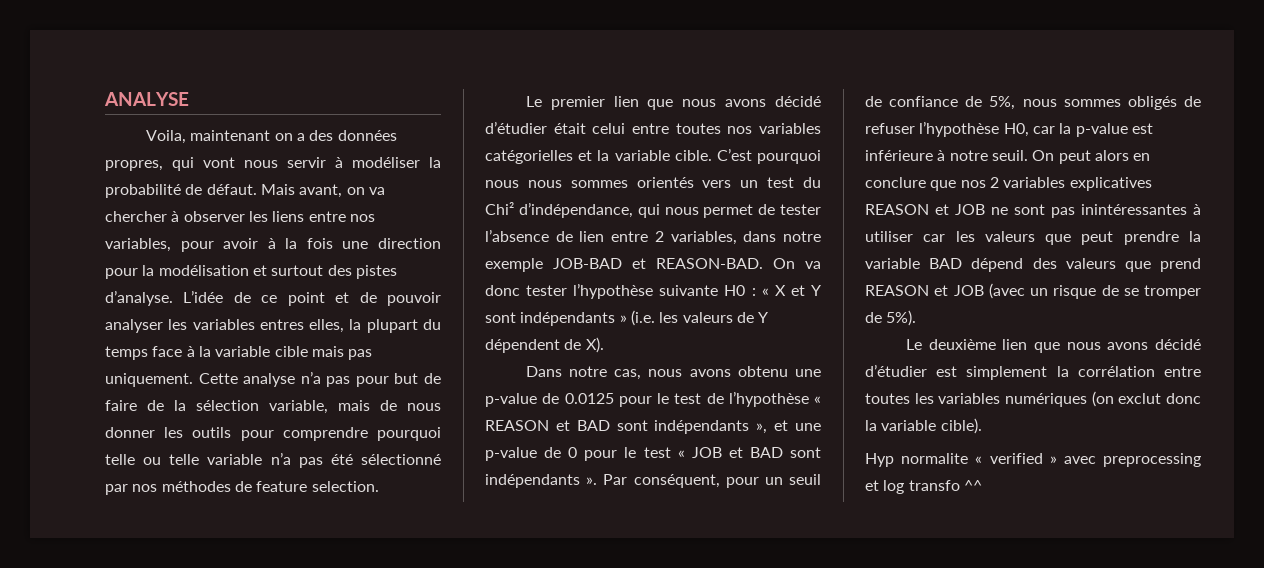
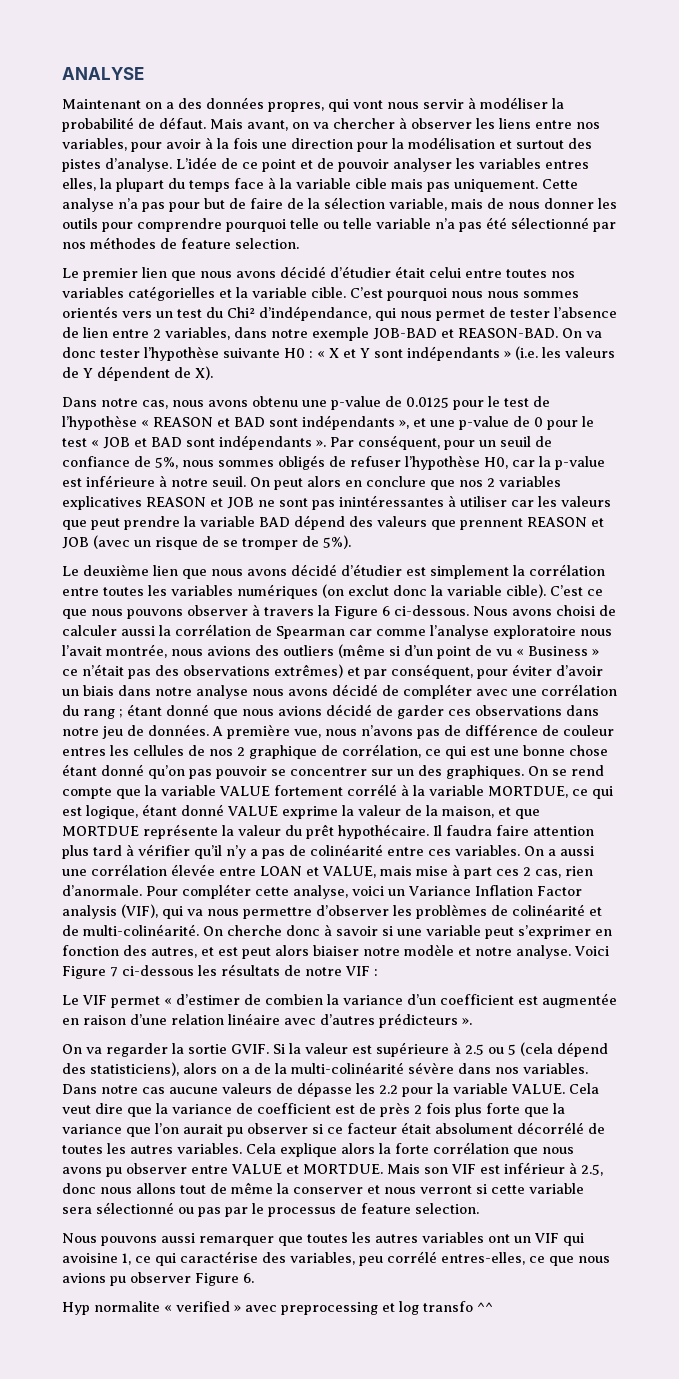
- Voila, maintenant on a des données propres, qui vont nous servir à modéliser la probabilité de défaut.
+ Maintenant on a des données propres, qui vont nous servir à modéliser la probabilité de défaut.
- On peut alors en conclure que nos 2 variables explicatives REASON et JOB ne sont pas inintéressantes à utiliser car les valeurs que peut prendre la variable BAD dépend des valeurs que prend REASON et JOB (avec un risque de se tromper de 5%).
+ On peut alors en conclure que nos 2 variables explicatives REASON et JOB ne sont pas inintéressantes à utiliser car les valeurs que peut prendre la variable BAD dépend des valeurs que prennent REASON et JOB (avec un risque de se tromper de 5%).
+ C’est ce que nous pouvons observer à travers la Figure 6 ci-dessous. Nous avons choisi de calculer aussi la corrélation de Spearman car comme l’analyse exploratoire nous l’avait montrée, nous avions des outliers (même si d’un point de vu « Business » ce n’était pas des observations extrêmes) et par conséquent, pour éviter d’avoir un biais dans notre analyse nous avons décidé de compléter avec une corrélation du rang ; étant donné que nous avions décidé de garder ces observations dans notre jeu de données. A première vue, nous n’avons pas de différence de couleur entres les cellules de nos 2 graphique de corrélation, ce qui est une bonne chose étant donné qu’on pas pouvoir se concentrer sur un des graphiques. On se rend compte que la variable VALUE fortement corrélé à la variable MORTDUE, ce qui est logique, étant donné VALUE exprime la valeur de la maison, et que MORTDUE représente la valeur du prêt hypothécaire. Il faudra faire attention plus tard à vérifier qu’il n’y a pas de colinéarité entre ces variables. On a aussi une corrélation élevée entre LOAN et VALUE, mais mise à part ces 2 cas, rien d’anormale. Pour compléter cette analyse, voici un Variance Inflation Factor analysis (VIF), qui va nous permettre d’observer les problèmes de colinéarité et de multi-colinéarité. On cherche donc à savoir si une variable peut s’exprimer en fonction des autres, et est peut alors biaiser notre modèle et notre analyse. Voici Figure 7 ci-dessous les résultats de notre VIF :
+ Le VIF permet « d’estimer de combien la variance d’un coefficient est augmentée en raison d’une relation linéaire avec d’autres prédicteurs ».
+ On va regarder la sortie GVIF. Si la valeur est supérieure à 2.5 ou 5 (cela dépend des statisticiens), alors on a de la multi-colinéarité sévère dans nos variables. Dans notre cas aucune valeurs de dépasse les 2.2 pour la variable VALUE. Cela veut dire que la variance de coefficient est de près 2 fois plus forte que la variance que l’on aurait pu observer si ce facteur était absolument décorrélé de toutes les autres variables. Cela explique alors la forte corrélation que nous avons pu observer entre VALUE et MORTDUE. Mais son VIF est inférieur à 2.5, donc nous allons tout de même la conserver et nous verront si cette variable sera sélectionné ou pas par le processus de feature selection.
+ Nous pouvons aussi remarquer que toutes les autres variables ont un VIF qui avoisine 1, ce qui caractérise des variables, peu corrélé entres-elles, ce que nous avions pu observer Figure 6.

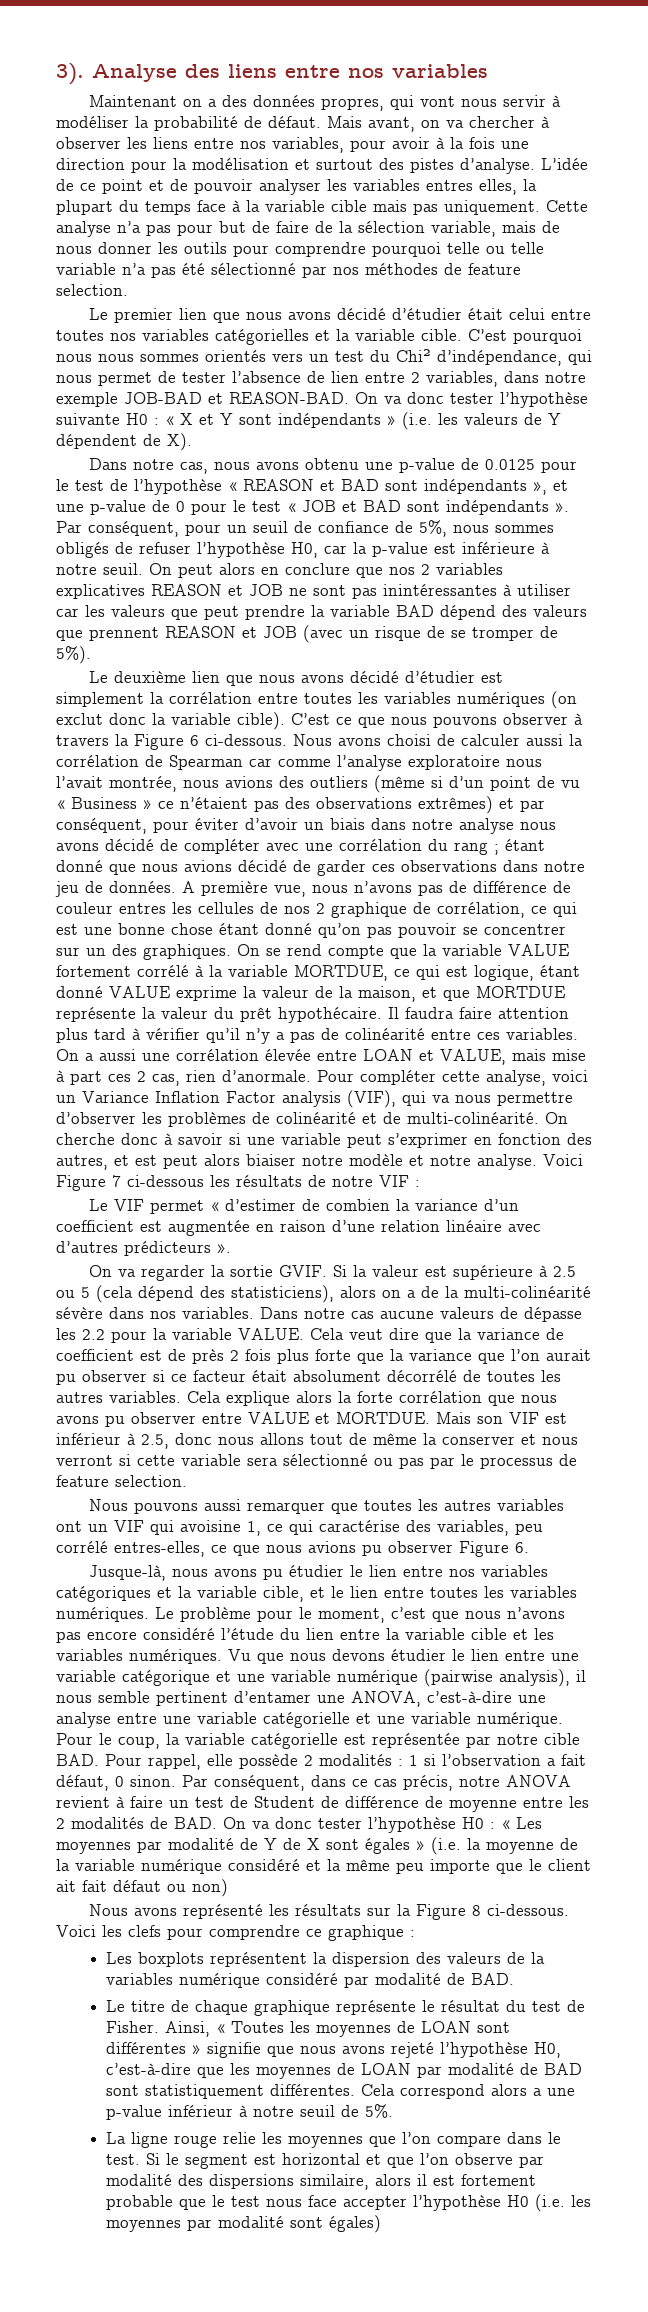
- ANALYSE
+ 3). Analyse des liens entre nos variables
- Nous avons choisi de calculer aussi la corrélation de Spearman car comme l’analyse exploratoire nous l’avait montrée, nous avions des outliers (même si d’un point de vu « Business » ce n’était pas des observations extrêmes) et par conséquent, pour éviter d’avoir un biais dans notre analyse nous avons décidé de compléter avec une corrélation du rang ;
+ Nous avons choisi de calculer aussi la corrélation de Spearman car comme l’analyse exploratoire nous l’avait montrée, nous avions des outliers (même si d’un point de vu « Business » ce n’étaient pas des observations extrêmes) et par conséquent, pour éviter d’avoir un biais dans notre analyse nous avons décidé de compléter avec une corrélation du rang ;
- Hyp normalite « verified » avec preprocessing et log transfo ^^
+ Jusque-là, nous avons pu étudier le lien entre nos variables catégoriques et la variable cible, et le lien entre toutes les variables numériques. Le problème pour le moment, c’est que nous n’avons pas encore considéré l’étude du lien entre la variable cible et les variables numériques. Vu que nous devons étudier le lien entre une variable catégorique et une variable numérique (pairwise analysis), il nous semble pertinent d’entamer une ANOVA, c’est-à-dire une analyse entre une variable catégorielle et une variable numérique. Pour le coup, la variable catégorielle est représentée par notre cible BAD. Pour rappel, elle possède 2 modalités : 1 si l’observation a fait défaut, 0 sinon. Par conséquent, dans ce cas précis, notre ANOVA revient à faire un test de Student de différence de moyenne entre les 2 modalités de BAD. On va donc tester l’hypothèse H0 : « Les moyennes par modalité de Y de X sont égales » (i.e. la moyenne de la variable numérique considéré et la même peu importe que le client ait fait défaut ou non)
+ Nous avons représenté les résultats sur la Figure 8 ci-dessous. Voici les clefs pour comprendre ce graphique :
+ Les boxplots représentent la dispersion des valeurs de la variables numérique considéré par modalité de BAD.
+ Le titre de chaque graphique représente le résultat du test de Fisher. Ainsi, « Toutes les moyennes de LOAN sont différentes » signifie que nous avons rejeté l’hypothèse H0, c’est-à-dire que les moyennes de LOAN par modalité de BAD sont statistiquement différentes. Cela correspond alors a une p-value inférieur à notre seuil de 5%.
+ La ligne rouge relie les moyennes que l’on compare dans le test. Si le segment est horizontal et que l’on observe par modalité des dispersions similaire, alors il est fortement probable que le test nous face accepter l’hypothèse H0 (i.e. les moyennes par modalité sont égales)

